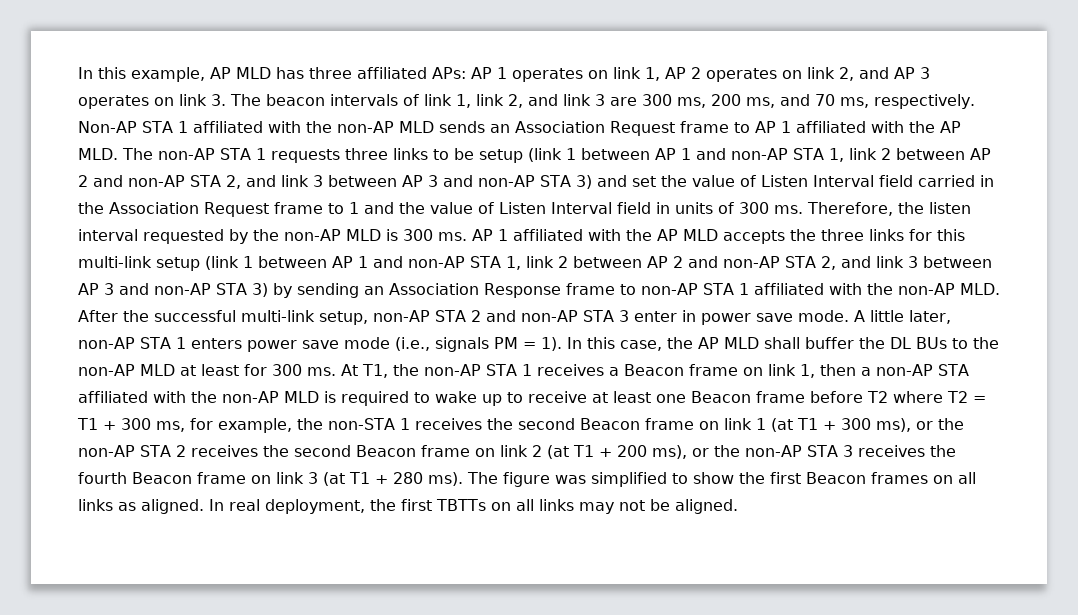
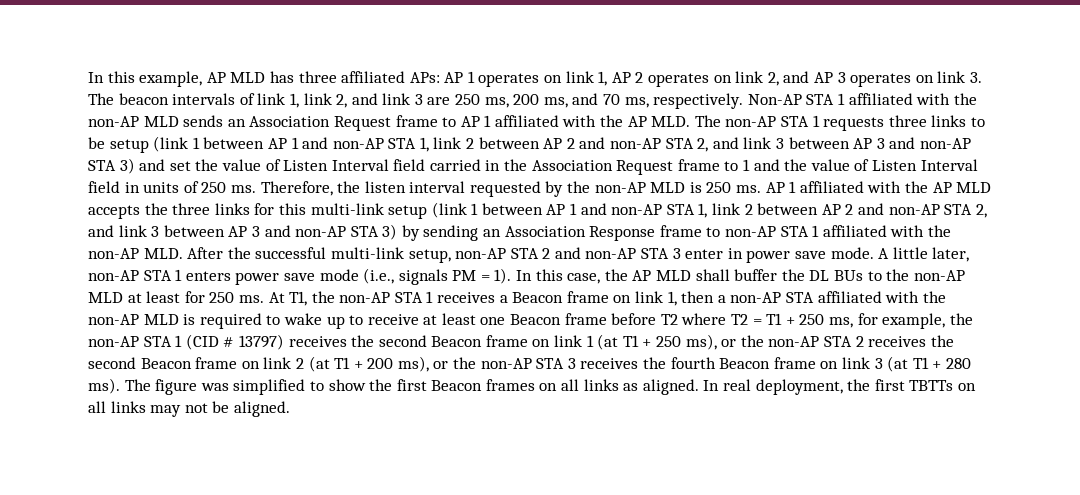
- In this example, AP MLD has three affiliated APs: AP 1 operates on link 1, AP 2 operates on link 2, and AP 3 operates on link 3. The beacon intervals of link 1, link 2, and link 3 are 300 ms, 200 ms, and 70 ms, respectively.
+ In this example, AP MLD has three affiliated APs: AP 1 operates on link 1, AP 2 operates on link 2, and AP 3 operates on link 3. The beacon intervals of link 1, link 2, and link 3 are 250 ms, 200 ms, and 70 ms, respectively.
- Non-AP STA 1 affiliated with the non-AP MLD sends an Association Request frame to AP 1 affiliated with the AP MLD. The non-AP STA 1 requests three links to be setup (link 1 between AP 1 and non-AP STA 1, link 2 between AP 2 and non-AP STA 2, and link 3 between AP 3 and non-AP STA 3) and set the value of Listen Interval field carried in the Association Request frame to 1 and the value of Listen Interval field in units of 300 ms.
+ Non-AP STA 1 affiliated with the non-AP MLD sends an Association Request frame to AP 1 affiliated with the AP MLD. The non-AP STA 1 requests three links to be setup (link 1 between AP 1 and non-AP STA 1, link 2 between AP 2 and non-AP STA 2, and link 3 between AP 3 and non-AP STA 3) and set the value of Listen Interval field carried in the Association Request frame to 1 and the value of Listen Interval field in units of 250 ms.
- Therefore, the listen interval requested by the non-AP MLD is 300 ms.
+ Therefore, the listen interval requested by the non-AP MLD is 250 ms.
- In this case, the AP MLD shall buffer the DL BUs to the non-AP MLD at least for 300 ms.
+ In this case, the AP MLD shall buffer the DL BUs to the non-AP MLD at least for 250 ms.
- At T1, the non-AP STA 1 receives a Beacon frame on link 1, then a non-AP STA affiliated with the non-AP MLD is required to wake up to receive at least one Beacon frame before T2 where T2 = T1 + 300 ms, for example, the non-STA 1 receives the second Beacon frame on link 1 (at T1 + 300 ms), or the non-AP STA 2 receives the second Beacon frame on link 2 (at T1 + 200 ms), or the non-AP STA 3 receives the fourth Beacon frame on link 3 (at T1 + 280 ms).
+ At T1, the non-AP STA 1 receives a Beacon frame on link 1, then a non-AP STA affiliated with the non-AP MLD is required to wake up to receive at least one Beacon frame before T2 where T2 = T1 + 250 ms, for example, the non-AP STA 1 (CID # 13797) receives the second Beacon frame on link 1 (at T1 + 250 ms), or the non-AP STA 2 receives the second Beacon frame on link 2 (at T1 + 200 ms), or the non-AP STA 3 receives the fourth Beacon frame on link 3 (at T1 + 280 ms).

